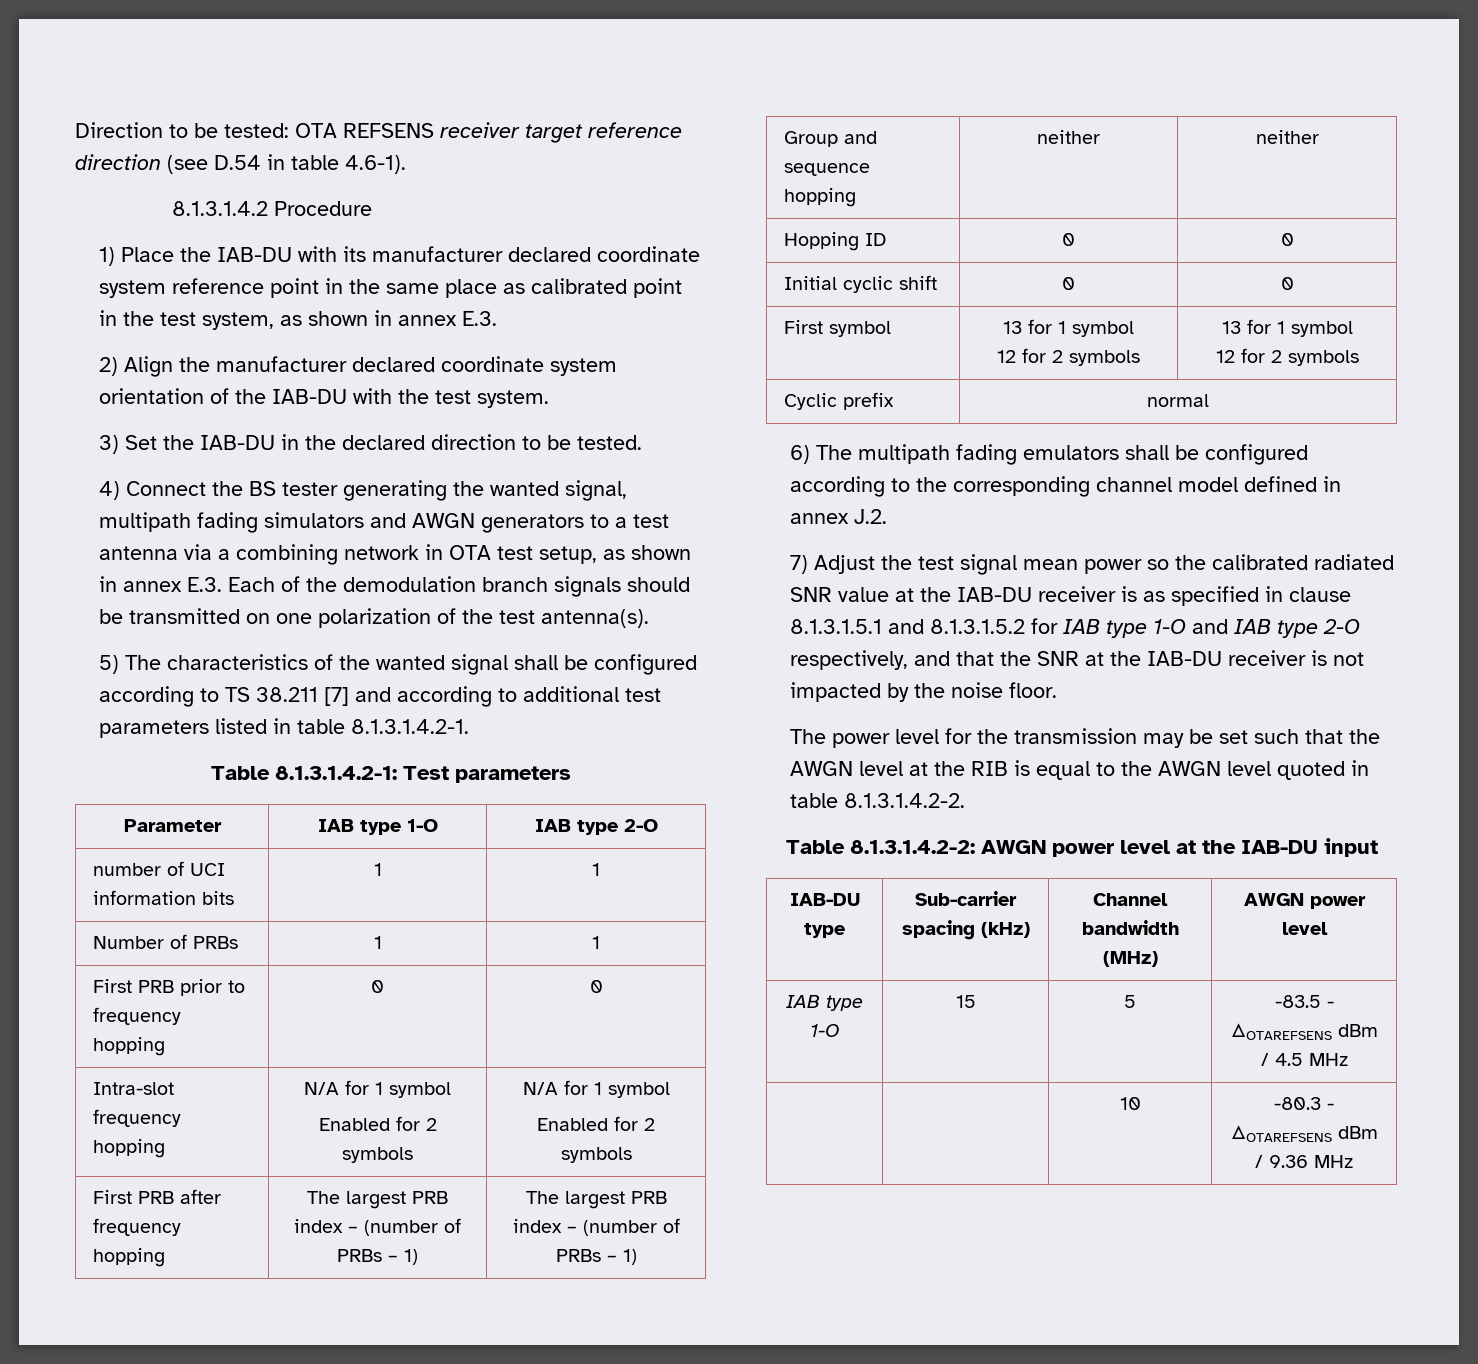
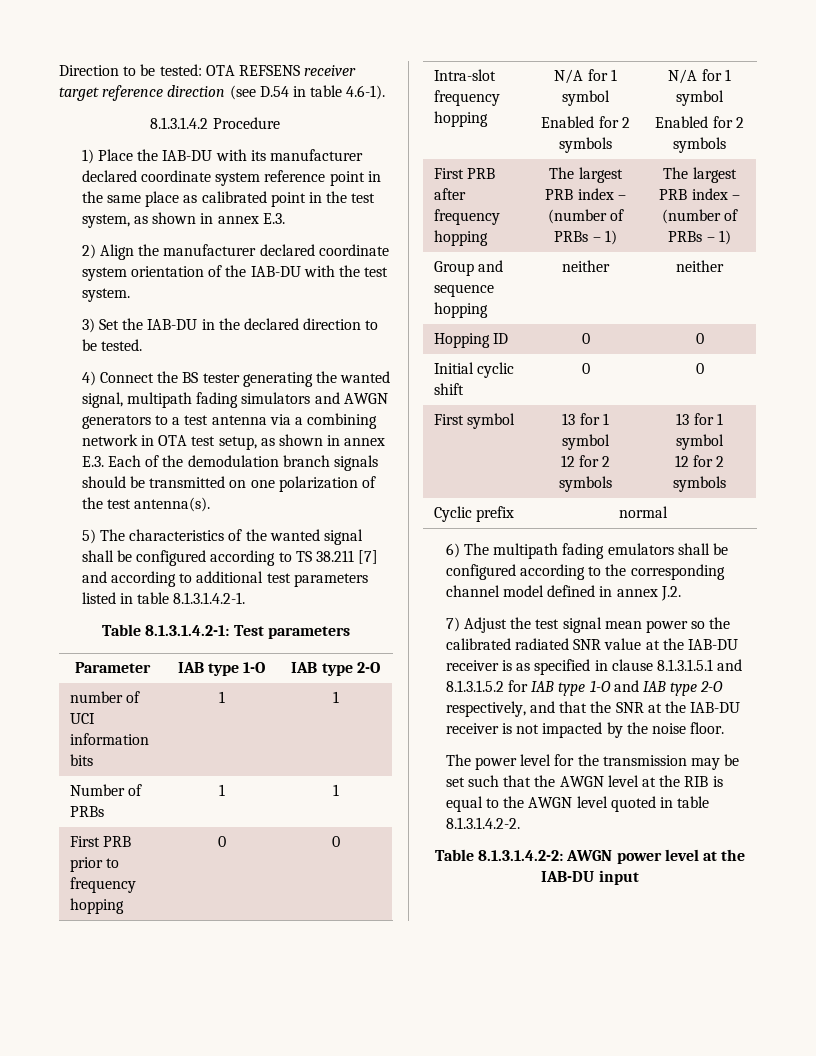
- IAB-DU type | Sub-carrier spacing (kHz) | Channel bandwidth (MHz) | AWGN power level
- IAB type 1-O | 15 | 5 | -83.5 - ΔOTAREFSENS dBm / 4.5 MHz
- | | 10 | -80.3 - ΔOTAREFSENS dBm / 9.36 MHz

